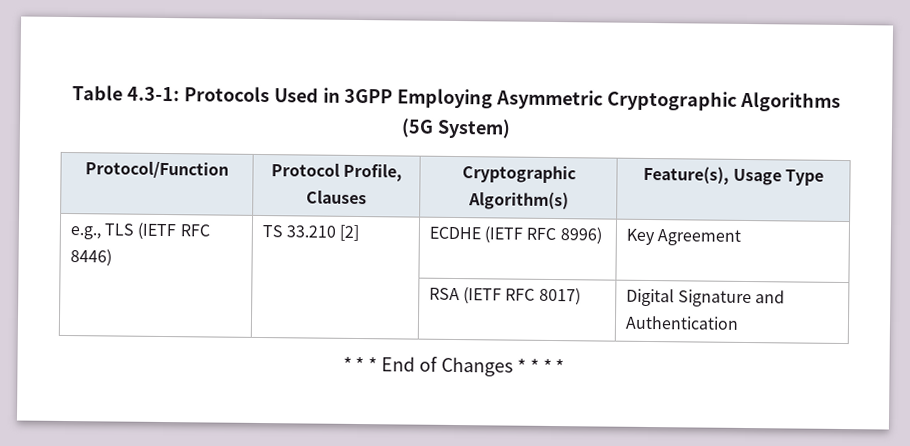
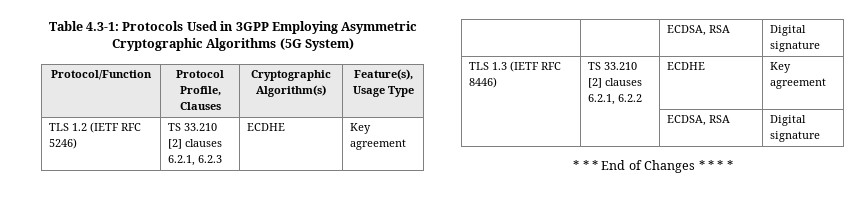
- e.g., TLS (IETF RFC 8446) | TS 33.210 [2] | ECDHE (IETF RFC 8996) | Key Agreement
- | | RSA (IETF RFC 8017) | Digital Signature and Authentication
+ TLS 1.2 (IETF RFC 5246) | TS 33.210 [2] clauses 6.2.1, 6.2.3 | ECDHE | Key agreement
+ | | ECDSA, RSA | Digital signature
+ TLS 1.3 (IETF RFC 8446) | TS 33.210 [2] clauses 6.2.1, 6.2.2 | ECDHE | Key agreement
+ | | ECDSA, RSA | Digital signature

